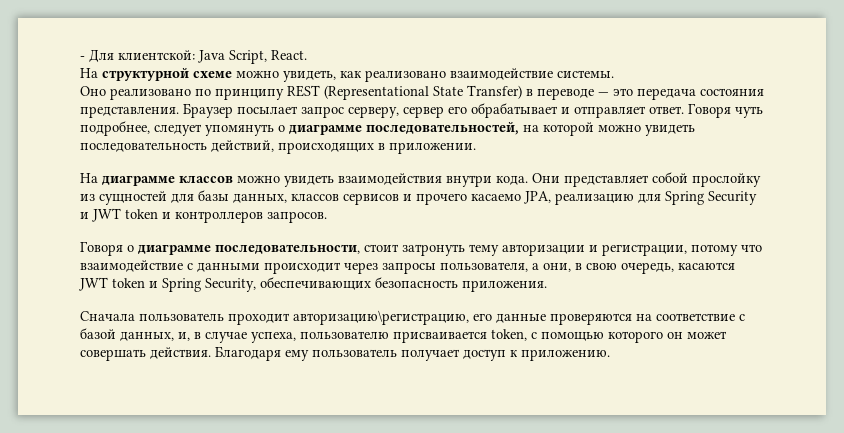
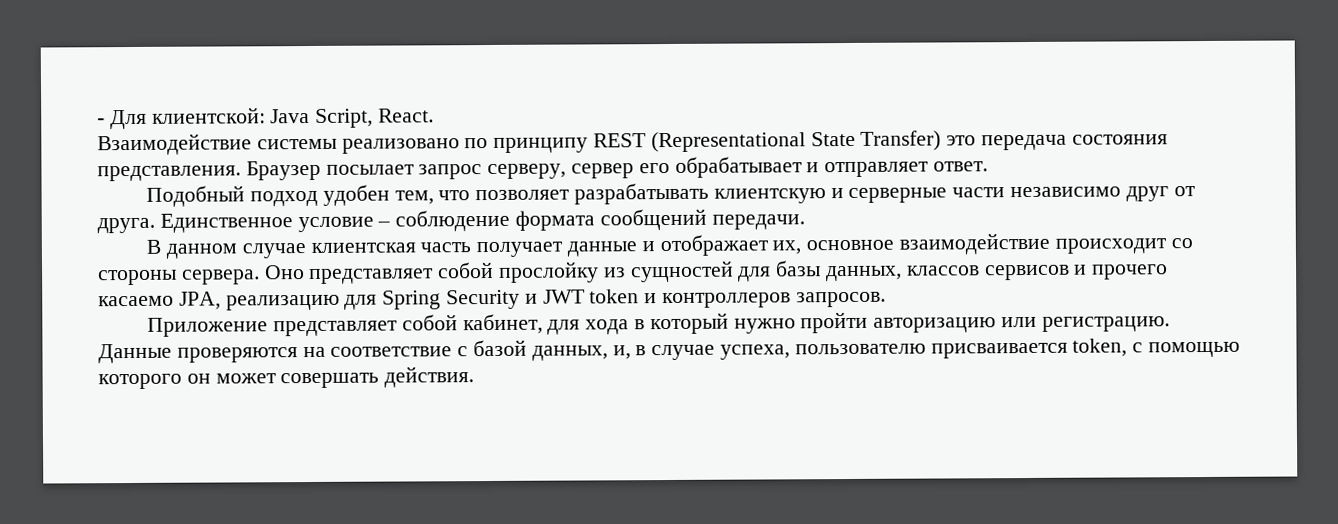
- На структурной схеме можно увидеть, как реализовано взаимодействие системы.
- Оно реализовано по принципу REST (Representational State Transfer) в переводе — это передача состояния представления.
+ Взаимодействие системы реализовано по принципу REST (Representational State Transfer) это передача состояния представления.
- Браузер посылает запрос серверу, сервер его обрабатывает и отправляет ответ. Говоря чуть подробнее, следует упомянуть о диаграмме последовательностей, на которой можно увидеть последовательность действий, происходящих в приложении.
- На диаграмме классов можно увидеть взаимодействия внутри кода. Они представляет собой прослойку из сущностей для базы данных, классов сервисов и прочего касаемо JPA, реализацию для Spring Security и JWT token и контроллеров запросов.
+ Браузер посылает запрос серверу, сервер его обрабатывает и отправляет ответ.
+ Подобный подход удобен тем, что позволяет разрабатывать клиентскую и серверные части независимо друг от друга. Единственное условие – соблюдение формата сообщений передачи.
+ В данном случае клиентская часть получает данные и отображает их, основное взаимодействие происходит со стороны сервера. Оно представляет собой прослойку из сущностей для базы данных, классов сервисов и прочего касаемо JPA, реализацию для Spring Security и JWT token и контроллеров запросов.
- Говоря о диаграмме последовательности, стоит затронуть тему авторизации и регистрации, потому что взаимодействие с данными происходит через запросы пользователя, а они, в свою очередь, касаются JWT token и Spring Security, обеспечивающих безопасность приложения.
- Сначала пользователь проходит авторизацию\регистрацию, его данные проверяются на соответствие с базой данных, и, в случае успеха, пользователю присваивается token, с помощью которого он может совершать действия. Благодаря ему пользователь получает доступ к приложению.
+ Приложение представляет собой кабинет, для хода в который нужно пройти авторизацию или регистрацию. Данные проверяются на соответствие с базой данных, и, в случае успеха, пользователю присваивается token, с помощью которого он может совершать действия.

